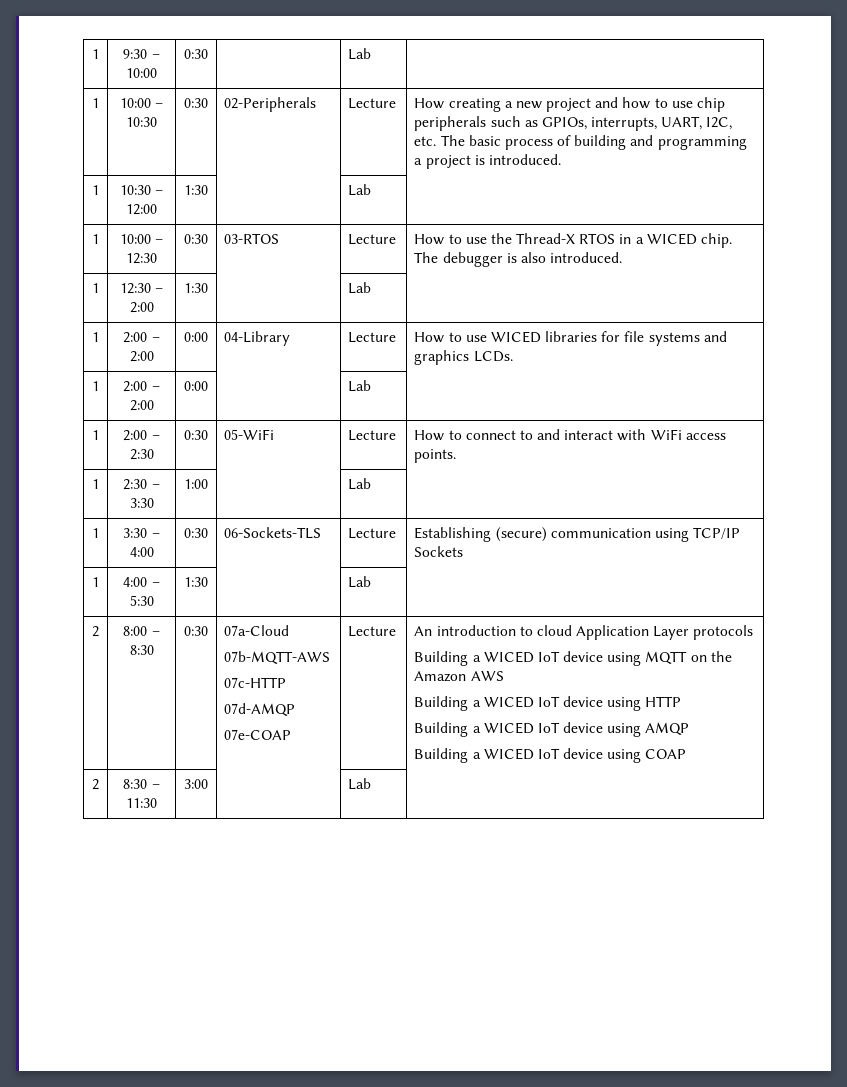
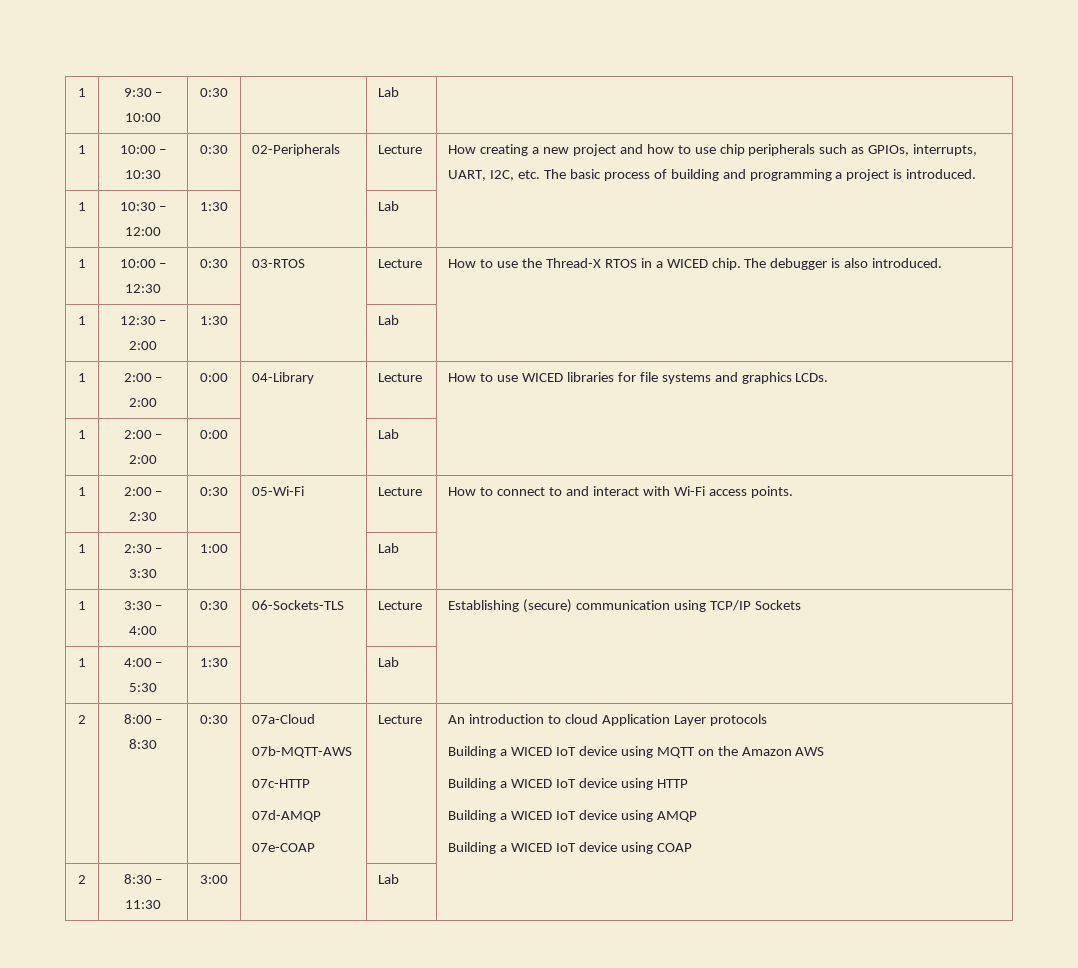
- 1 | 2:00 – 2:30 | 0:30 | 05-WiFi | Lecture | How to connect to and interact with WiFi access points.
+ 1 | 2:00 – 2:30 | 0:30 | 05-Wi-Fi | Lecture | How to connect to and interact with Wi-Fi access points.

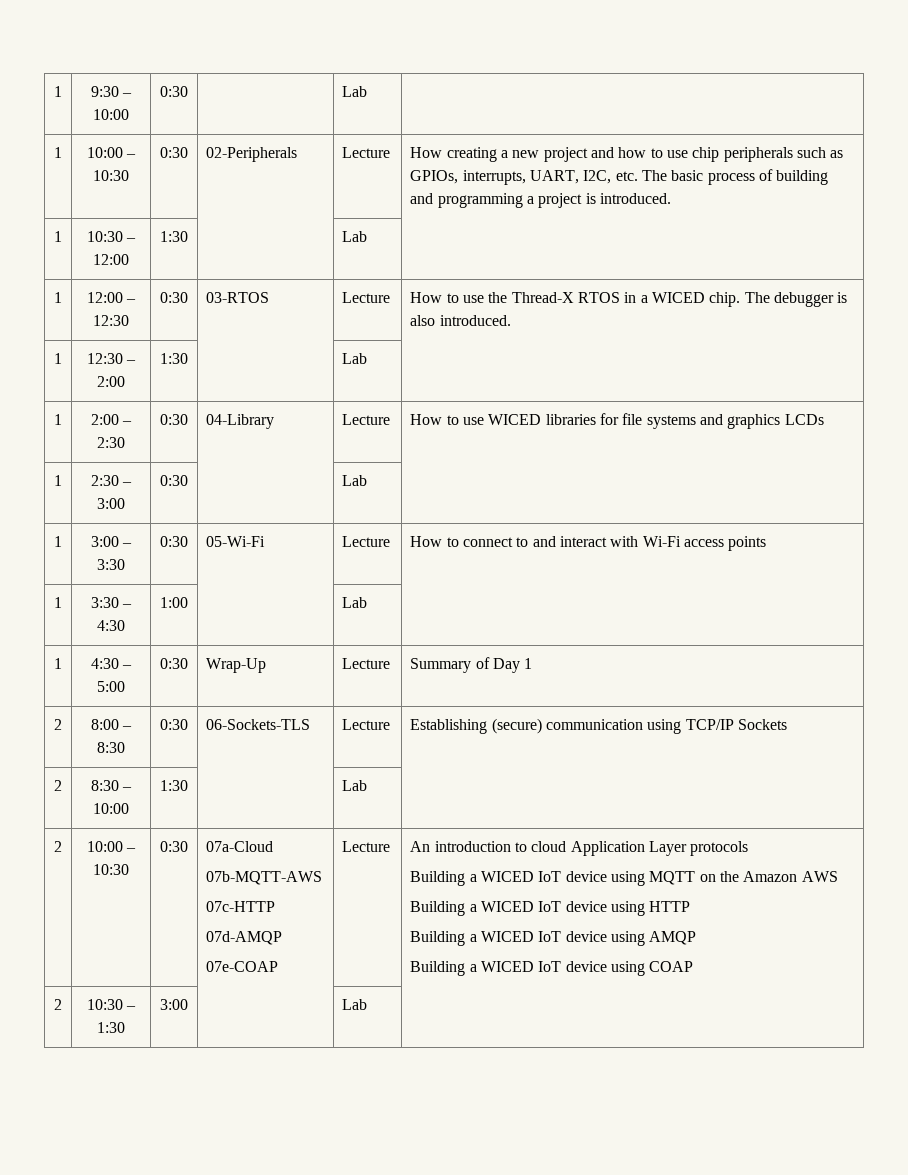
- 1 | 10:00 – 12:30 | 0:30 | 03-RTOS | Lecture | How to use the Thread-X RTOS in a WICED chip. The debugger is also introduced.
+ 1 | 12:00 – 12:30 | 0:30 | 03-RTOS | Lecture | How to use the Thread-X RTOS in a WICED chip. The debugger is also introduced.
- 1 | 2:00 – 2:00 | 0:00 | 04-Library | Lecture | How to use WICED libraries for file systems and graphics LCDs.
- 1 | 2:00 – 2:00 | 0:00 | | Lab |
- 1 | 2:00 – 2:30 | 0:30 | 05-Wi-Fi | Lecture | How to connect to and interact with Wi-Fi access points.
- 1 | 2:30 – 3:30 | 1:00 | | Lab |
+ 1 | 2:00 – 2:30 | 0:30 | 04-Library | Lecture | How to use WICED libraries for file systems and graphics LCDs
+ 1 | 2:30 – 3:00 | 0:30 | | Lab |
+ 1 | 3:00 – 3:30 | 0:30 | 05-Wi-Fi | Lecture | How to connect to and interact with Wi-Fi access points
+ 1 | 3:30 – 4:30 | 1:00 | | Lab |
- 1 | 3:30 – 4:00 | 0:30 | 06-Sockets-TLS | Lecture | Establishing (secure) communication using TCP/IP Sockets
+ 1 | 4:30 – 5:00 | 0:30 | Wrap-Up | Lecture | Summary of Day 1
+ 2 | 8:00 – 8:30 | 0:30 | 06-Sockets-TLS | Lecture | Establishing (secure) communication using TCP/IP Sockets
- 1 | 4:00 – 5:30 | 1:30 | | Lab |
+ 2 | 8:30 – 10:00 | 1:30 | | Lab |
- 2 | 8:00 – 8:30
+ 2 | 10:00 – 10:30
- 2 | 8:30 – 11:30 | 3:00 | | Lab |
+ 2 | 10:30 – 1:30 | 3:00 | | Lab |

